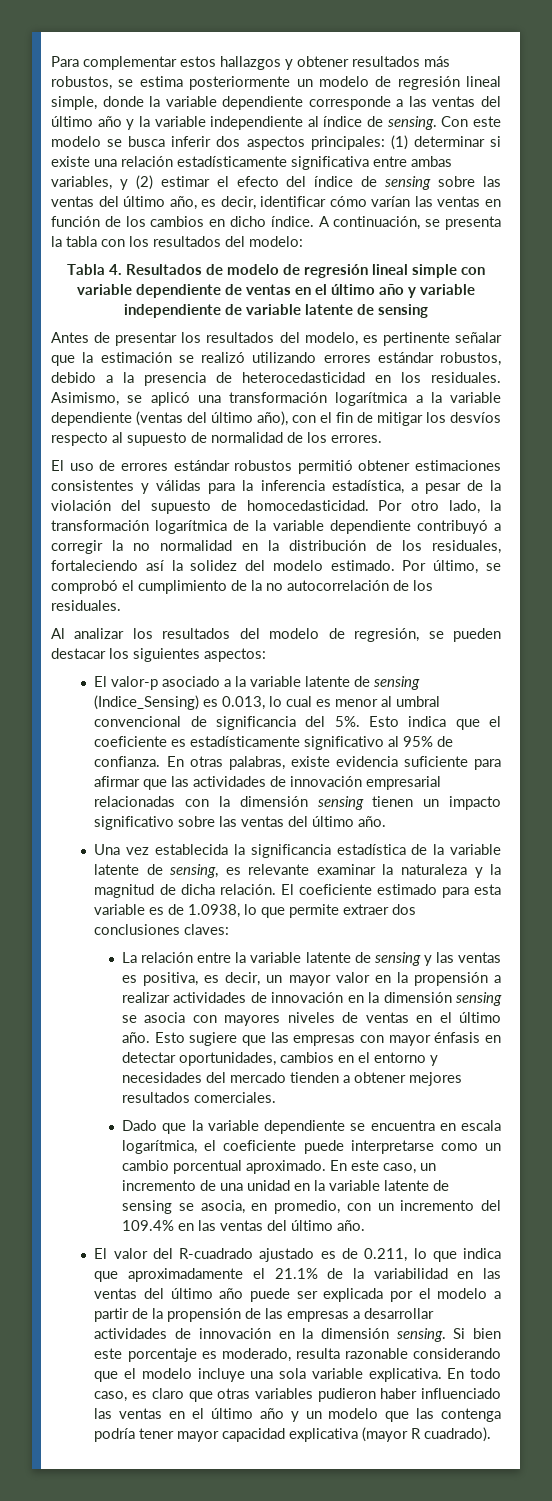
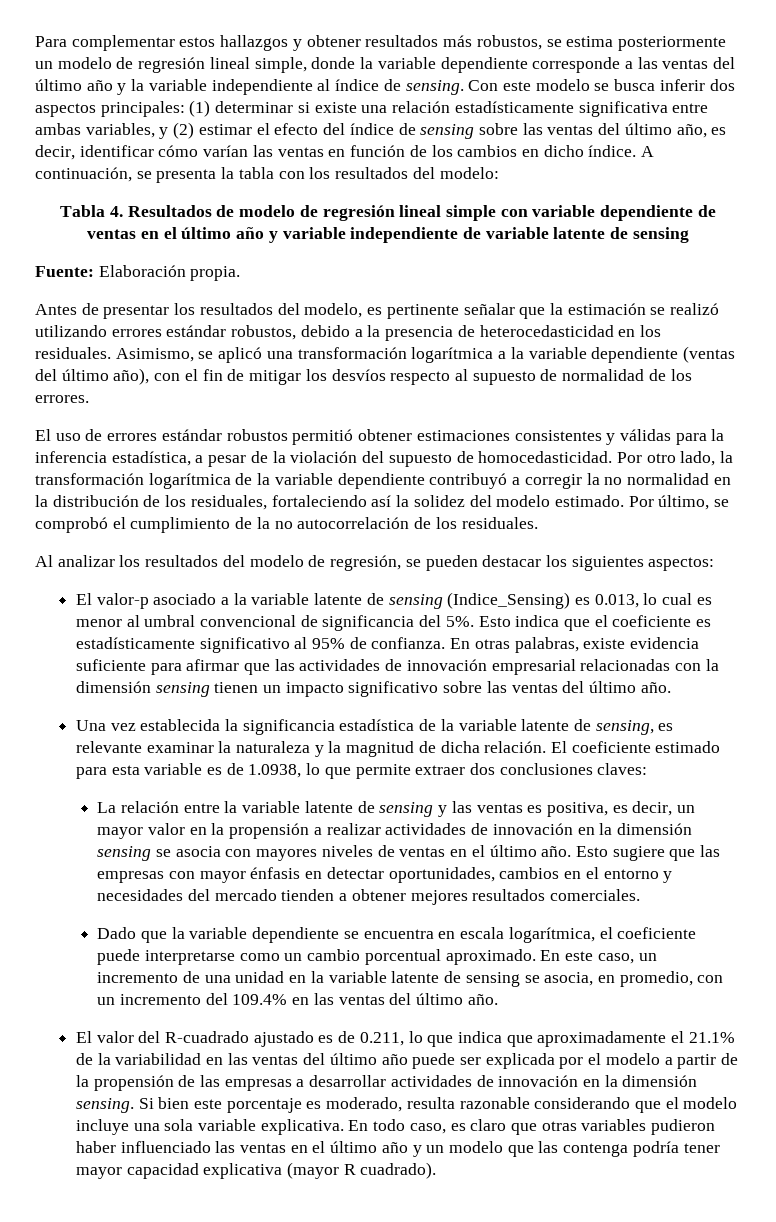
+ Fuente: Elaboración propia.

